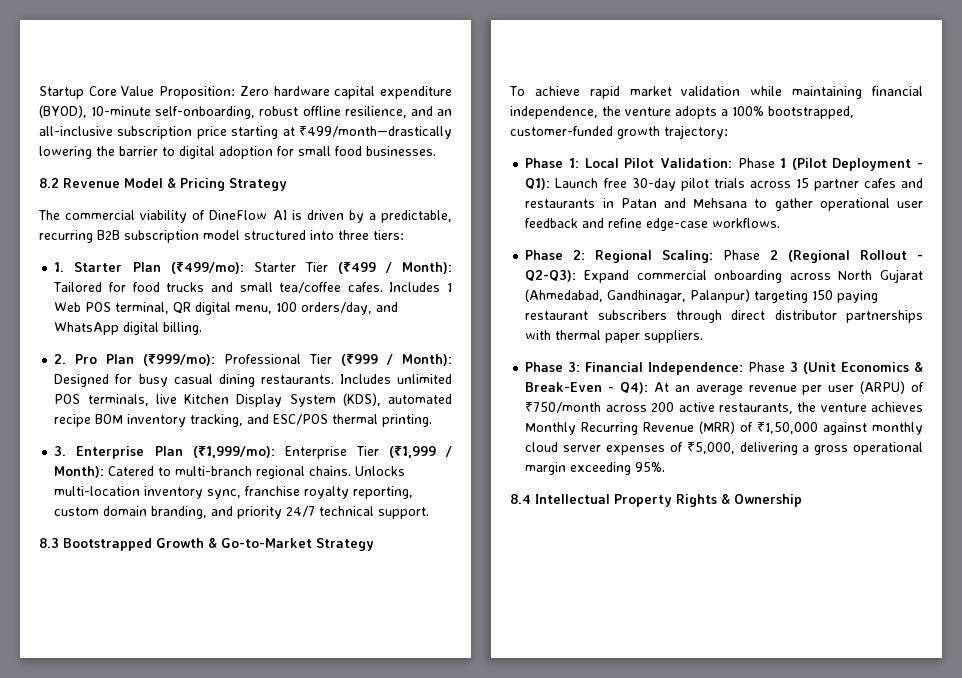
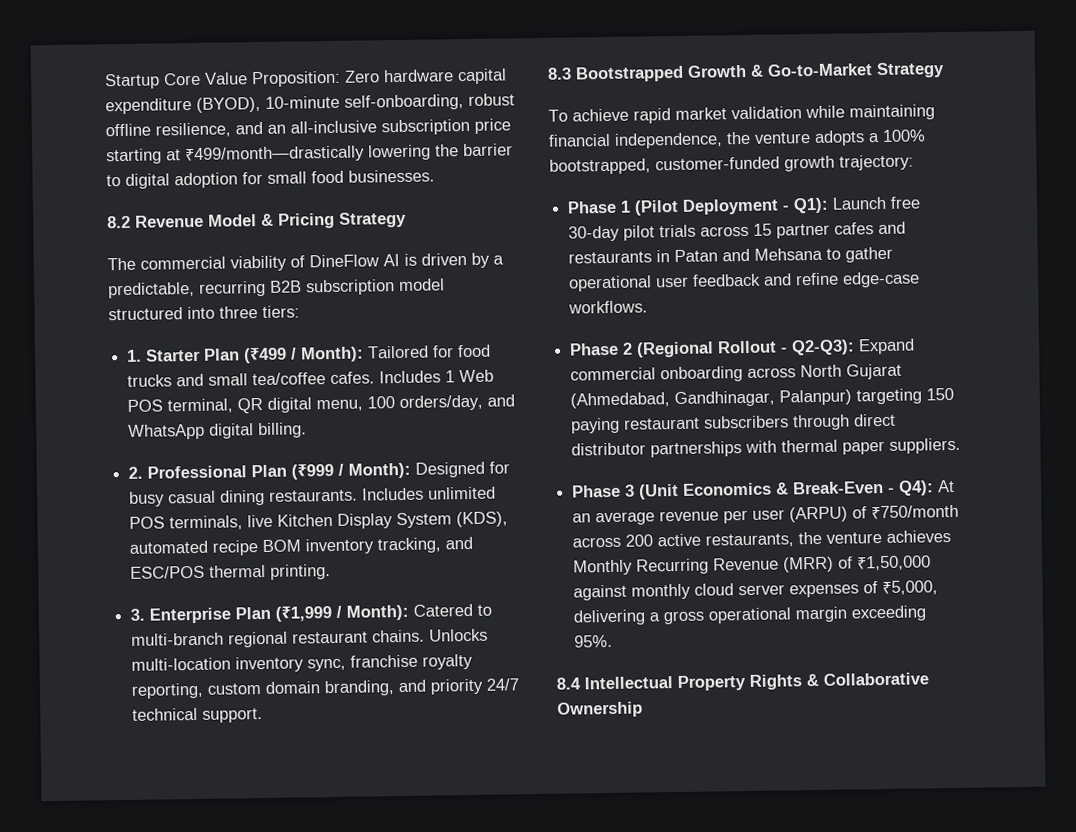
- 1. Starter Plan (₹499/mo): Starter Tier (₹499 / Month): Tailored for food trucks and small tea/coffee cafes.
+ 1. Starter Plan (₹499 / Month): Tailored for food trucks and small tea/coffee cafes.
- 2. Pro Plan (₹999/mo): Professional Tier (₹999 / Month): Designed for busy casual dining restaurants.
+ 2. Professional Plan (₹999 / Month): Designed for busy casual dining restaurants.
- 3. Enterprise Plan (₹1,999/mo): Enterprise Tier (₹1,999 / Month): Catered to multi-branch regional chains.
+ 3. Enterprise Plan (₹1,999 / Month): Catered to multi-branch regional restaurant chains.
- Phase 1: Local Pilot Validation: Phase 1 (Pilot Deployment - Q1): Launch free 30-day pilot trials across 15 partner cafes and restaurants in Patan and Mehsana to gather operational user feedback and refine edge-case workflows.
+ Phase 1 (Pilot Deployment - Q1): Launch free 30-day pilot trials across 15 partner cafes and restaurants in Patan and Mehsana to gather operational user feedback and refine edge-case workflows.
- Phase 2: Regional Scaling: Phase 2 (Regional Rollout - Q2-Q3): Expand commercial onboarding across North Gujarat (Ahmedabad, Gandhinagar, Palanpur) targeting 150 paying restaurant subscribers through direct distributor partnerships with thermal paper suppliers.
+ Phase 2 (Regional Rollout - Q2-Q3): Expand commercial onboarding across North Gujarat (Ahmedabad, Gandhinagar, Palanpur) targeting 150 paying restaurant subscribers through direct distributor partnerships with thermal paper suppliers.
- Phase 3: Financial Independence: Phase 3 (Unit Economics & Break-Even - Q4): At an average revenue per user (ARPU) of ₹750/month across 200 active restaurants, the venture achieves Monthly Recurring Revenue (MRR) of ₹1,50,000 against monthly cloud server expenses of ₹5,000, delivering a gross operational margin exceeding 95%.
+ Phase 3 (Unit Economics & Break-Even - Q4): At an average revenue per user (ARPU) of ₹750/month across 200 active restaurants, the venture achieves Monthly Recurring Revenue (MRR) of ₹1,50,000 against monthly cloud server expenses of ₹5,000, delivering a gross operational margin exceeding 95%.
- 8.4 Intellectual Property Rights & Ownership
+ 8.4 Intellectual Property Rights & Collaborative Ownership

